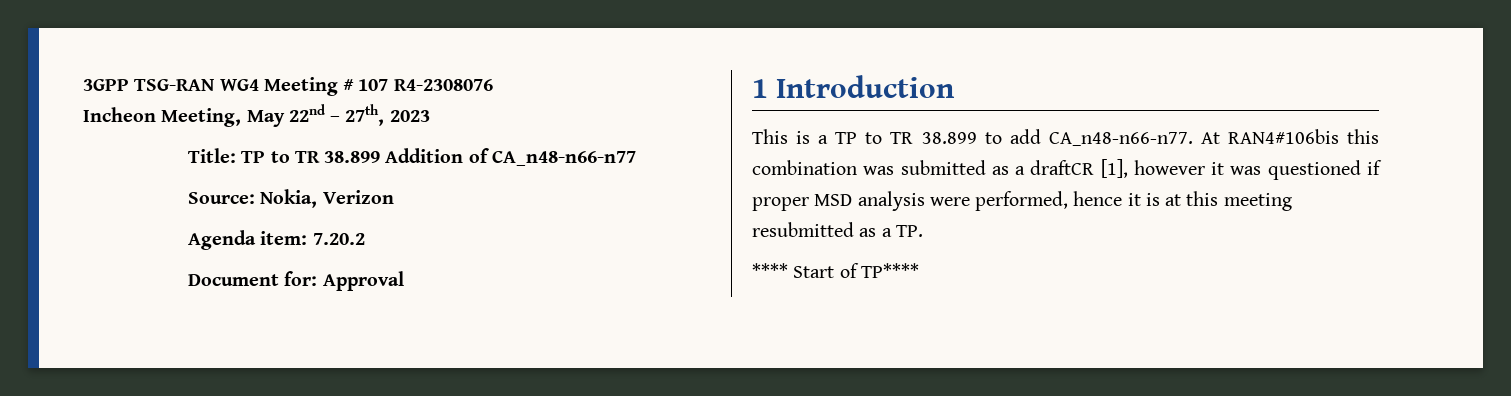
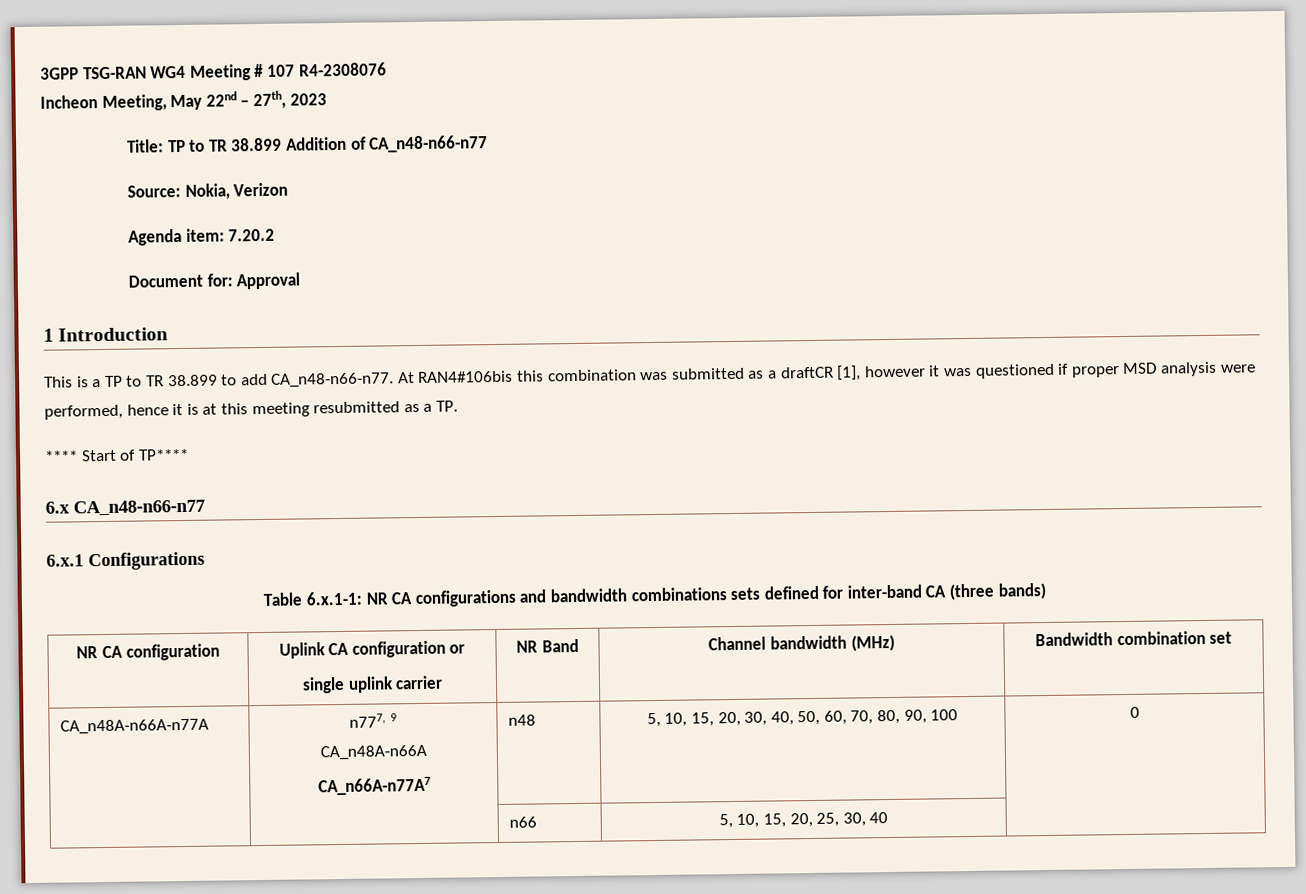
+ 6.x CA_n48-n66-n77
+ 6.x.1 Configurations
+ Table 6.x.1-1: NR CA configurations and bandwidth combinations sets defined for inter-band CA (three bands)
+ NR CA configuration | Uplink CA configuration or
+ single uplink carrier | NR Band | Channel bandwidth (MHz) | Bandwidth combination set
+ CA_n48A-n66A-n77A | n777, 9
+ CA_n48A-n66A
+ CA_n66A-n77A7 | n48 | 5, 10, 15, 20, 30, 40, 50, 60, 70, 80, 90, 100 | 0
+ | | n66 | 5, 10, 15, 20, 25, 30, 40 |

